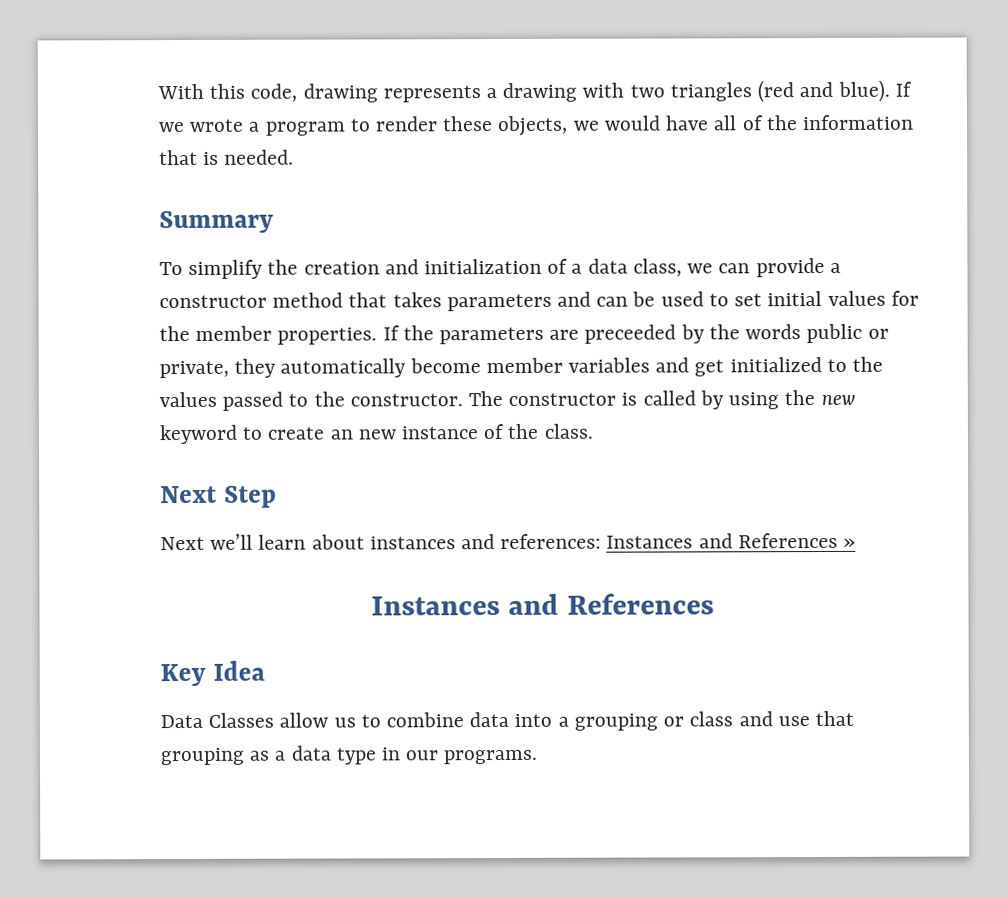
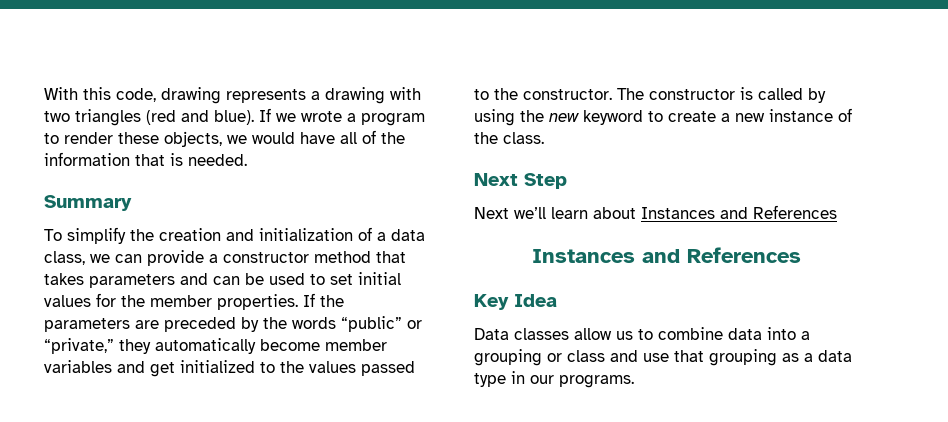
- If the parameters are preceeded by the words public or private, they automatically become member variables and get initialized to the values passed to the constructor.
+ If the parameters are preceded by the words “public” or “private,” they automatically become member variables and get initialized to the values passed to the constructor.
- The constructor is called by using the new keyword to create an new instance of the class.
+ The constructor is called by using the new keyword to create a new instance of the class.
- Next we’ll learn about instances and references: Instances and References »
+ Next we’ll learn about Instances and References
- Data Classes allow us to combine data into a grouping or class and use that grouping as a data type in our programs.
+ Data classes allow us to combine data into a grouping or class and use that grouping as a data type in our programs.

